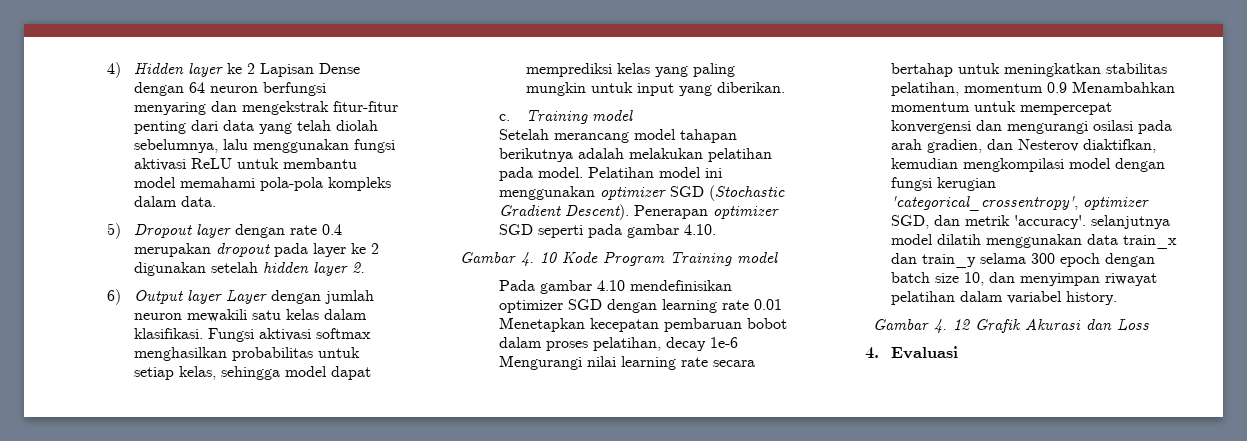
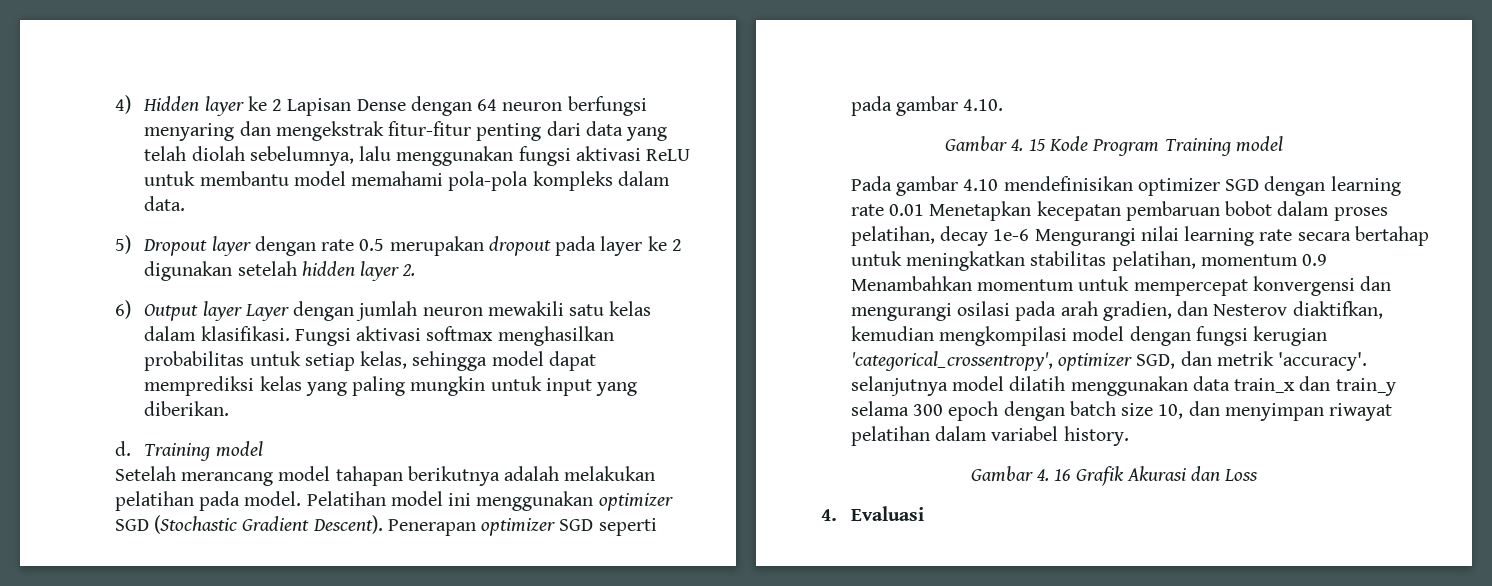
- 5) Dropout layer dengan rate 0.4 merupakan dropout pada layer ke 2 digunakan setelah hidden layer 2.
+ 5) Dropout layer dengan rate 0.5 merupakan dropout pada layer ke 2 digunakan setelah hidden layer 2.
- c.
+ d.
- Gambar 4. 10 Kode Program Training model
+ Gambar 4. 15 Kode Program Training model
- Gambar 4. 12 Grafik Akurasi dan Loss
+ Gambar 4. 16 Grafik Akurasi dan Loss

